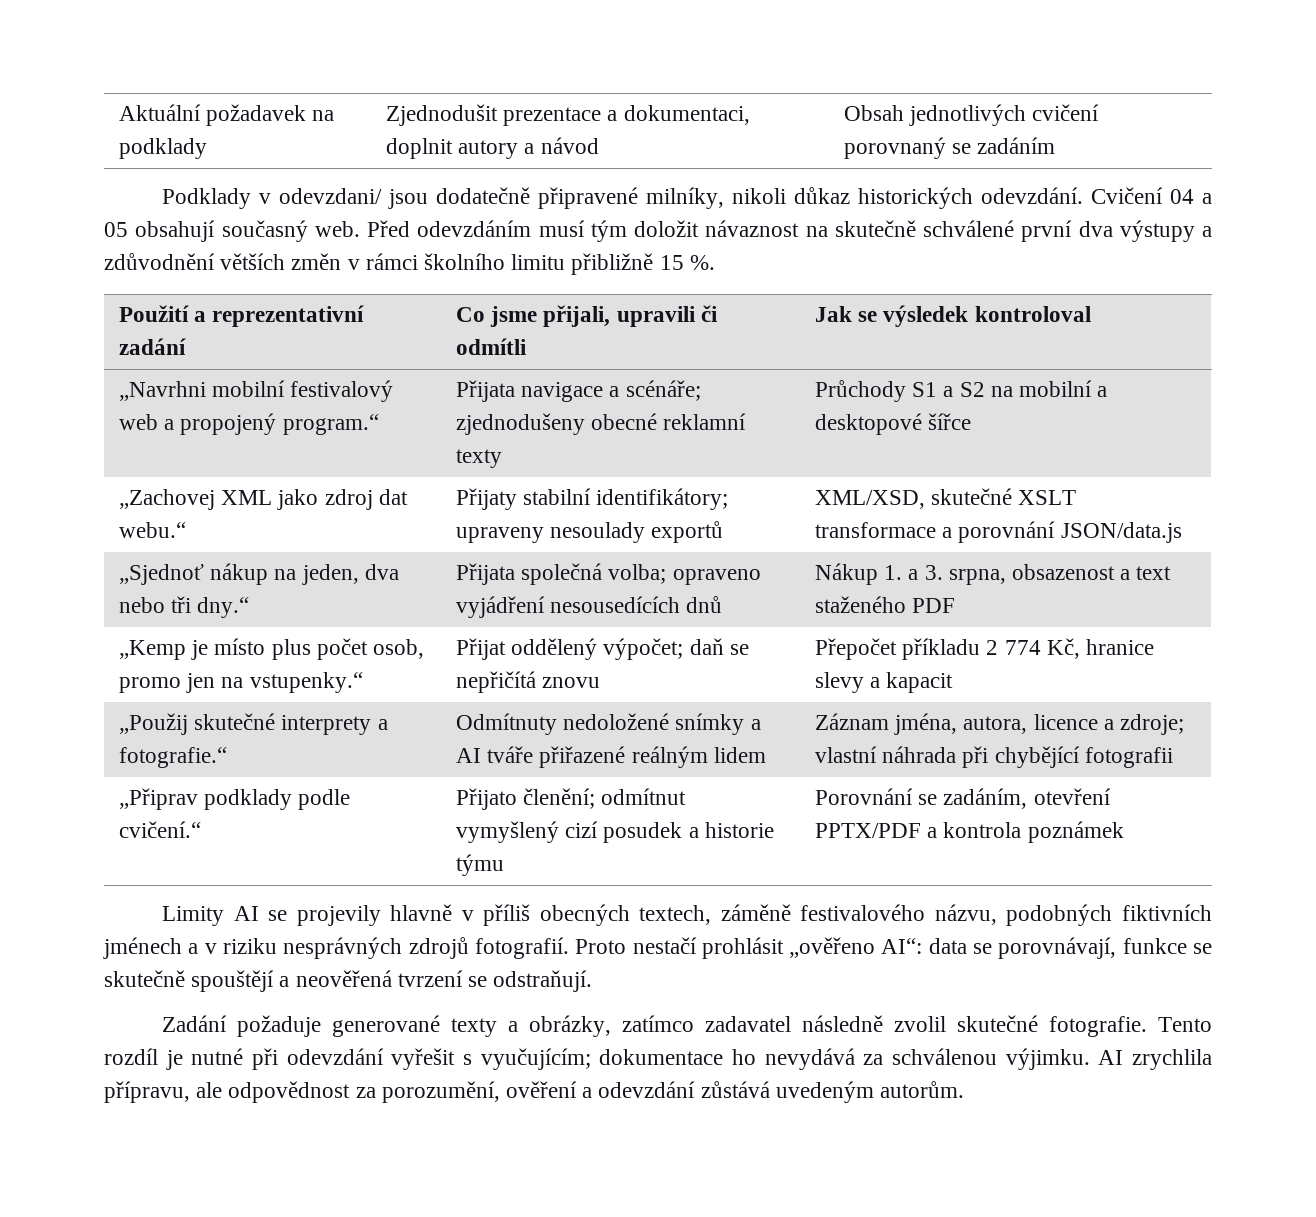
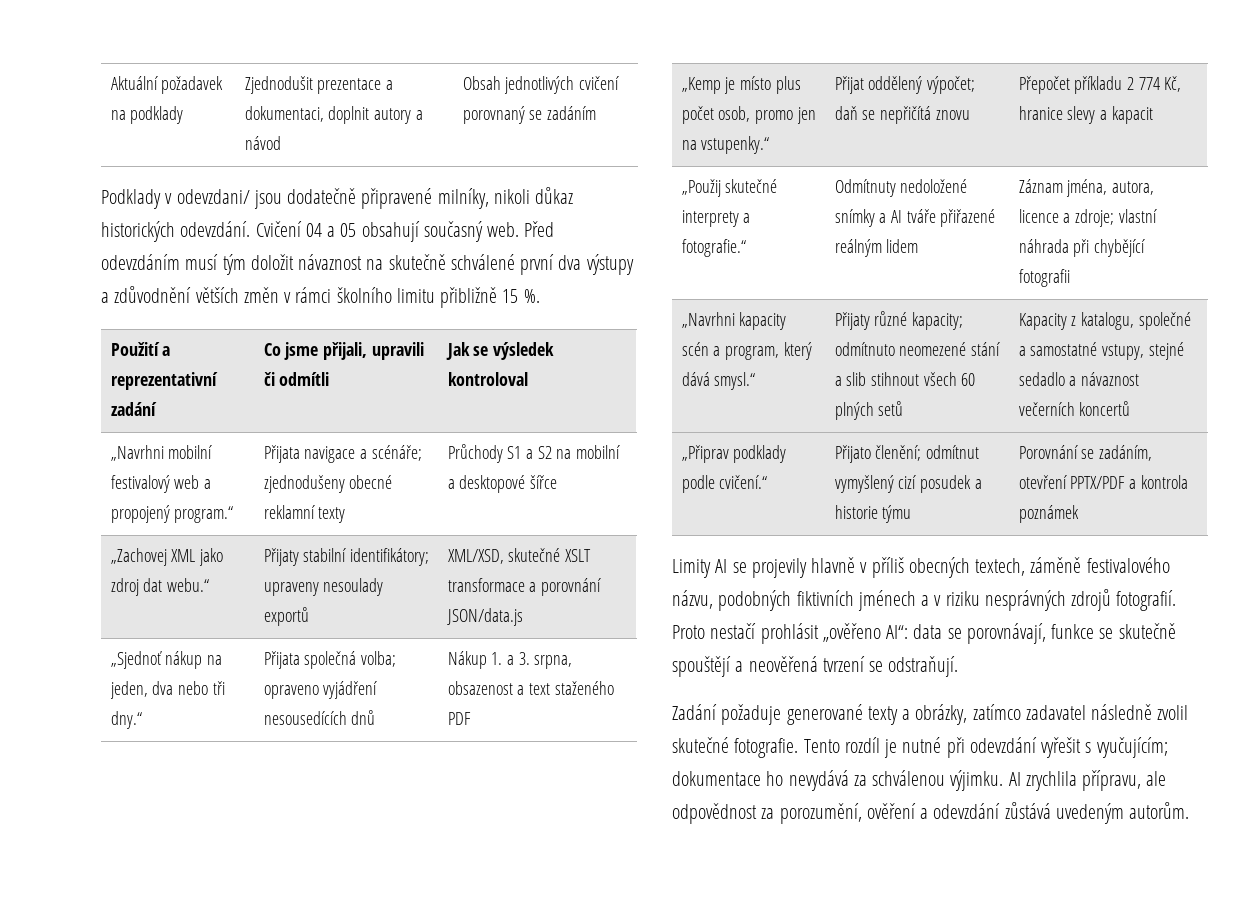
+ „Navrhni kapacity scén a program, který dává smysl.“ | Přijaty různé kapacity; odmítnuto neomezené stání a slib stihnout všech 60 plných setů | Kapacity z katalogu, společné a samostatné vstupy, stejné sedadlo a návaznost večerních koncertů

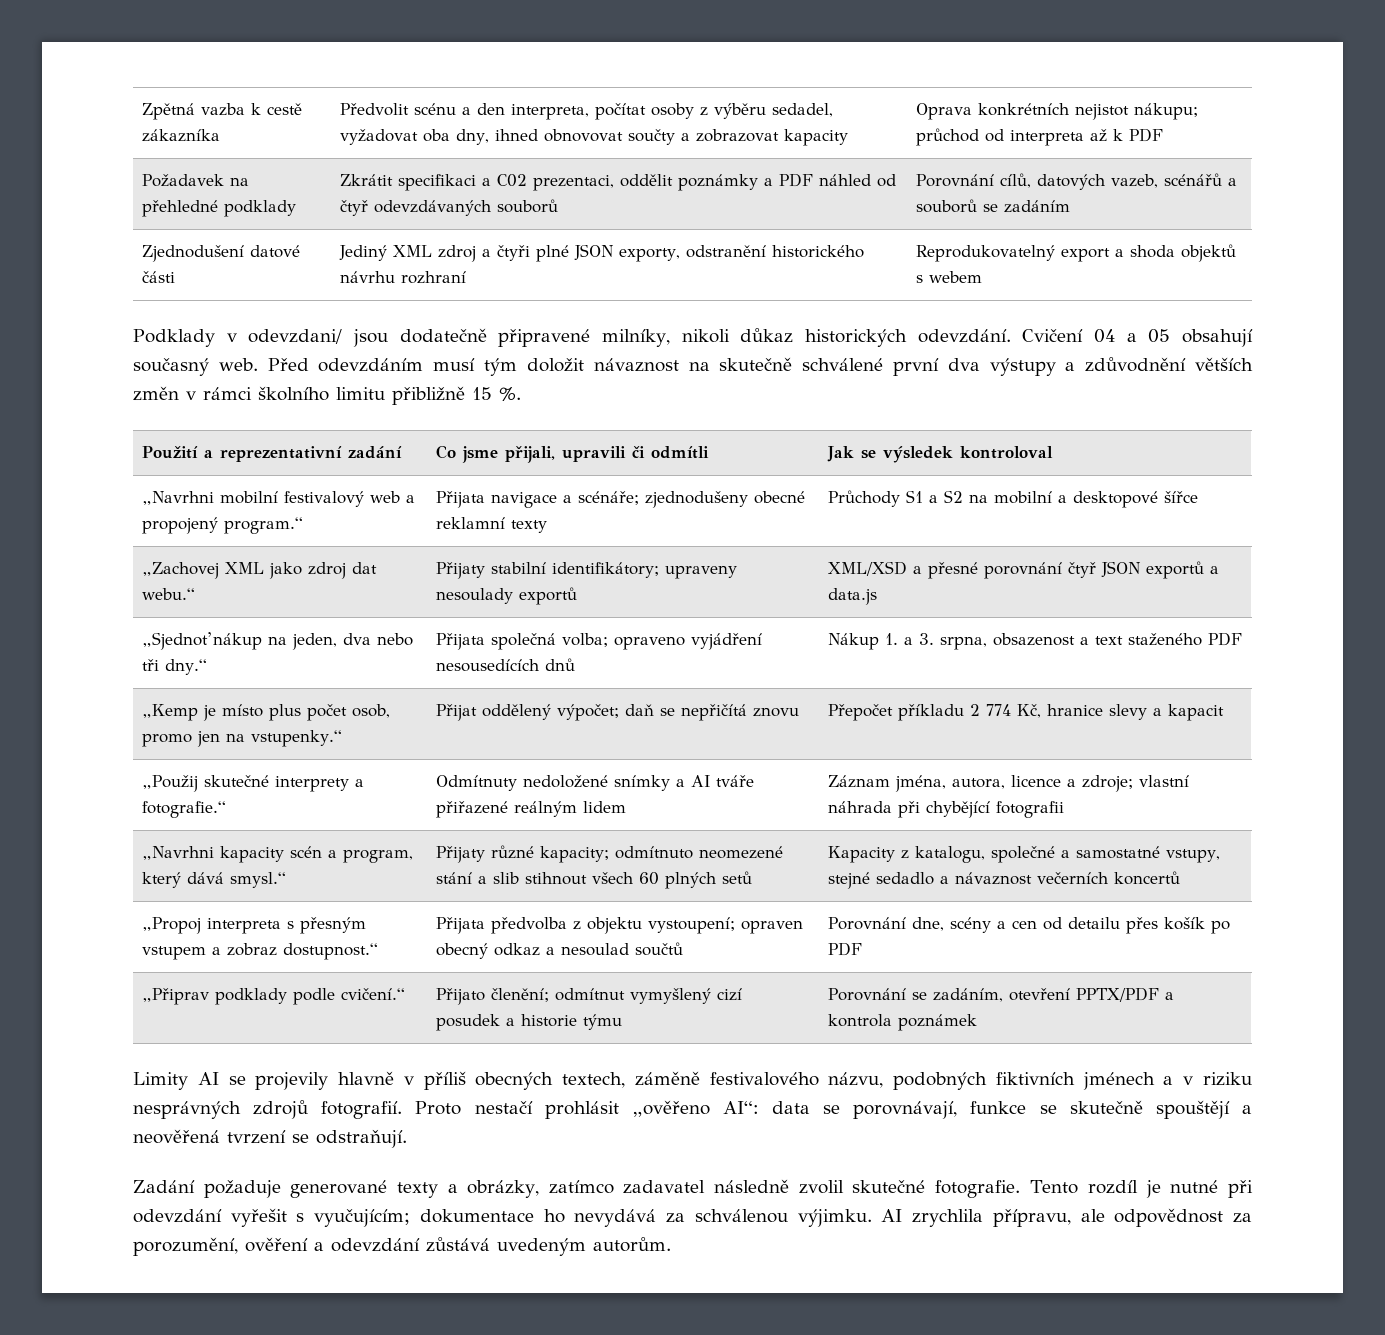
- Aktuální požadavek na podklady | Zjednodušit prezentace a dokumentaci, doplnit autory a návod | Obsah jednotlivých cvičení porovnaný se zadáním
+ Zpětná vazba k cestě zákazníka | Předvolit scénu a den interpreta, počítat osoby z výběru sedadel, vyžadovat oba dny, ihned obnovovat součty a zobrazovat kapacity | Oprava konkrétních nejistot nákupu; průchod od interpreta až k PDF
+ Požadavek na přehledné podklady | Zkrátit specifikaci a C02 prezentaci, oddělit poznámky a PDF náhled od čtyř odevzdávaných souborů | Porovnání cílů, datových vazeb, scénářů a souborů se zadáním
+ Zjednodušení datové části | Jediný XML zdroj a čtyři plné JSON exporty, odstranění historického návrhu rozhraní | Reprodukovatelný export a shoda objektů s webem
- „Zachovej XML jako zdroj dat webu.“ | Přijaty stabilní identifikátory; upraveny nesoulady exportů | XML/XSD, skutečné XSLT transformace a porovnání JSON/data.js
+ „Zachovej XML jako zdroj dat webu.“ | Přijaty stabilní identifikátory; upraveny nesoulady exportů | XML/XSD a přesné porovnání čtyř JSON exportů a data.js
+ „Propoj interpreta s přesným vstupem a zobraz dostupnost.“ | Přijata předvolba z objektu vystoupení; opraven obecný odkaz a nesoulad součtů | Porovnání dne, scény a cen od detailu přes košík po PDF

